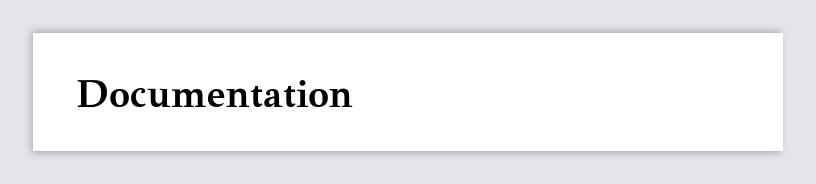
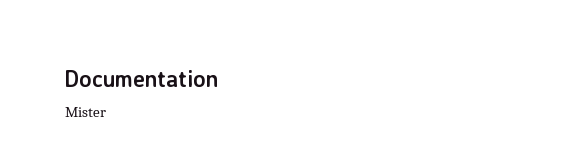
+ Mister

